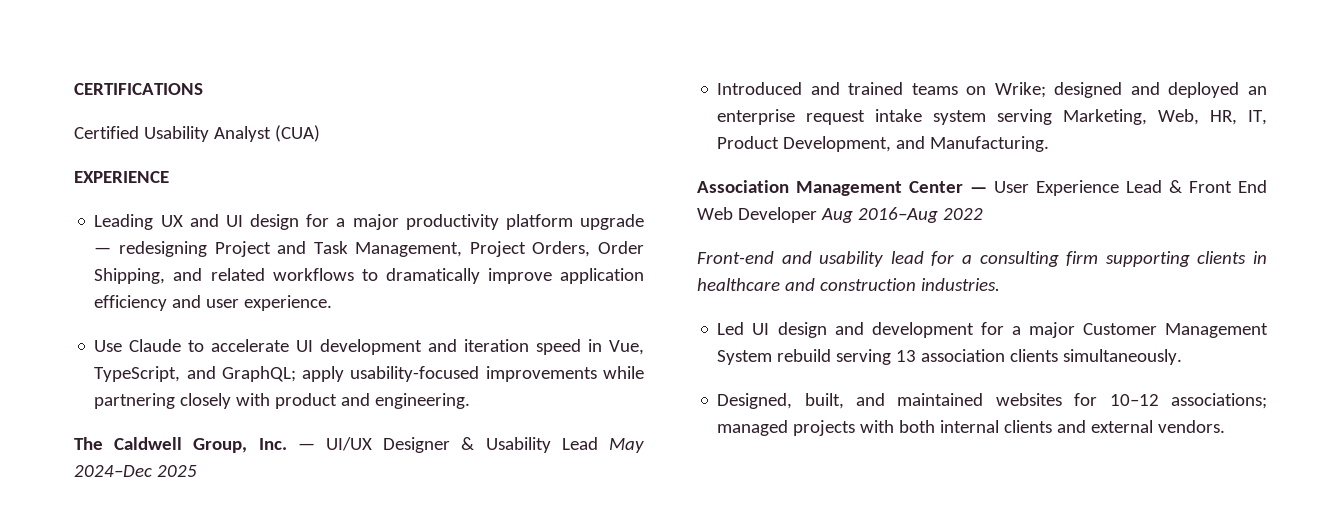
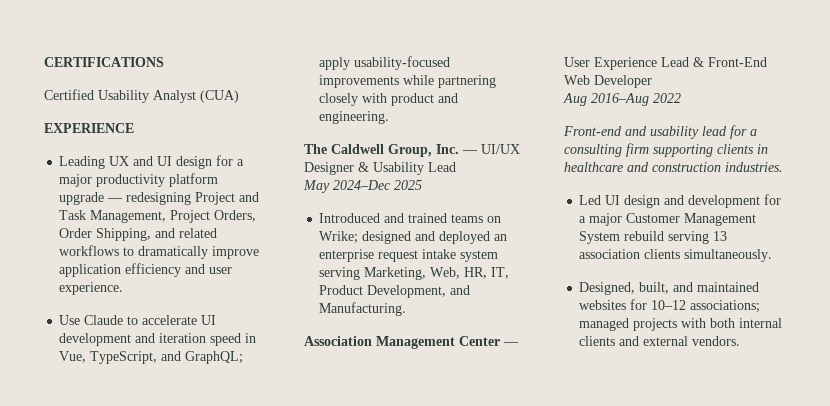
- The Caldwell Group, Inc. — UI/UX Designer & Usability Lead May 2024–Dec 2025
+ The Caldwell Group, Inc. — UI/UX Designer & Usability Lead
+ May 2024–Dec 2025
- Association Management Center — User Experience Lead & Front End Web Developer Aug 2016–Aug 2022
+ Association Management Center — User Experience Lead & Front-End Web Developer
+ Aug 2016–Aug 2022

